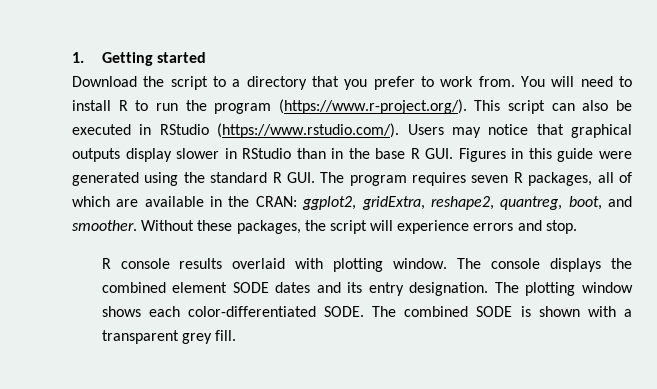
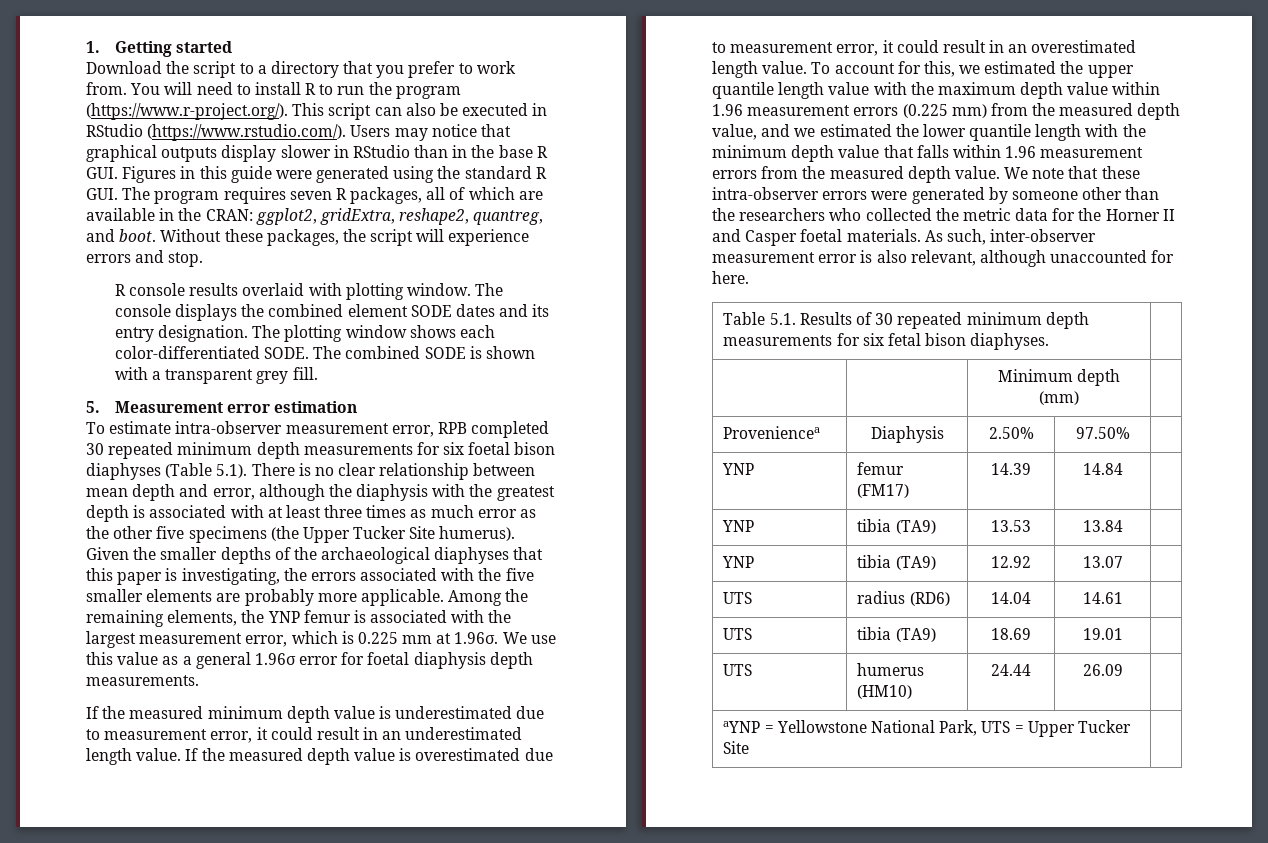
- ggplot2, gridExtra, reshape2, quantreg, boot, and smoother.
+ ggplot2, gridExtra, reshape2, quantreg, and boot.
+ 5. Measurement error estimation
+ To estimate intra-observer measurement error, RPB completed 30 repeated minimum depth measurements for six foetal bison diaphyses (Table 5.1). There is no clear relationship between mean depth and error, although the diaphysis with the greatest depth is associated with at least three times as much error as the other five specimens (the Upper Tucker Site humerus). Given the smaller depths of the archaeological diaphyses that this paper is investigating, the errors associated with the five smaller elements are probably more applicable. Among the remaining elements, the YNP femur is associated with the largest measurement error, which is 0.225 mm at 1.96σ. We use this value as a general 1.96σ error for foetal diaphysis depth measurements.
+ If the measured minimum depth value is underestimated due to measurement error, it could result in an underestimated length value. If the measured depth value is overestimated due to measurement error, it could result in an overestimated length value. To account for this, we estimated the upper quantile length value with the maximum depth value within 1.96 measurement errors (0.225 mm) from the measured depth value, and we estimated the lower quantile length with the minimum depth value that falls within 1.96 measurement errors from the measured depth value. We note that these intra-observer errors were generated by someone other than the researchers who collected the metric data for the Horner II and Casper foetal materials. As such, inter-observer measurement error is also relevant, although unaccounted for here.
+ Table 5.1. Results of 30 repeated minimum depth measurements for six fetal bison diaphyses. |
+ | | Minimum depth (mm) |
+ Proveniencea | Diaphysis | 2.50% | 97.50% |
+ YNP | femur (FM17) | 14.39 | 14.84 |
+ YNP | tibia (TA9) | 13.53 | 13.84 |
+ YNP | tibia (TA9) | 12.92 | 13.07 |
+ UTS | radius (RD6) | 14.04 | 14.61 |
+ UTS | tibia (TA9) | 18.69 | 19.01 |
+ UTS | humerus (HM10) | 24.44 | 26.09 |
+ aYNP = Yellowstone National Park, UTS = Upper Tucker Site |

